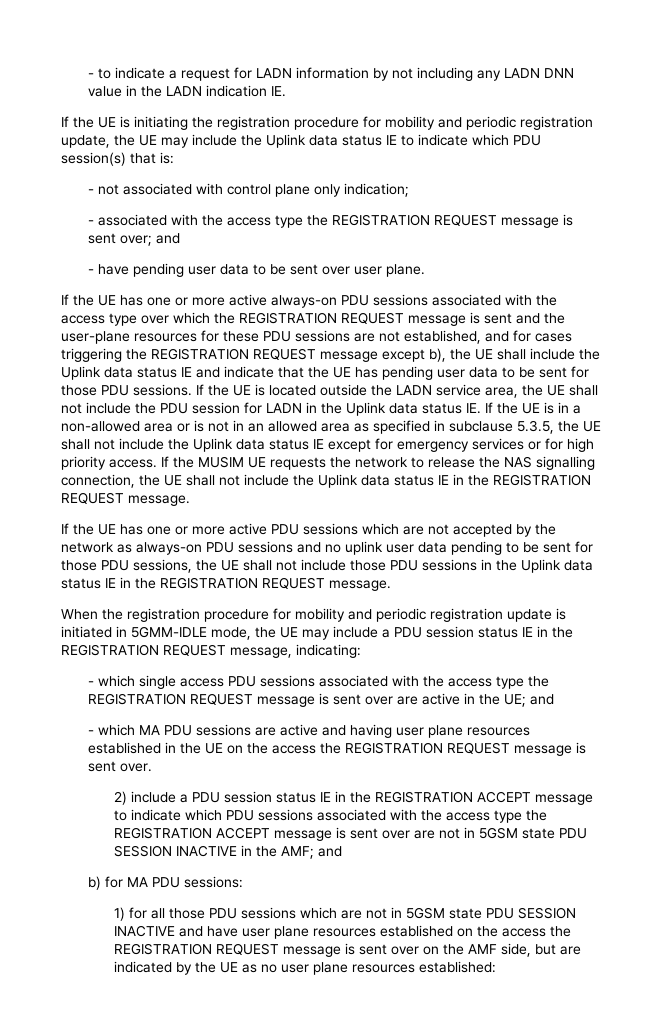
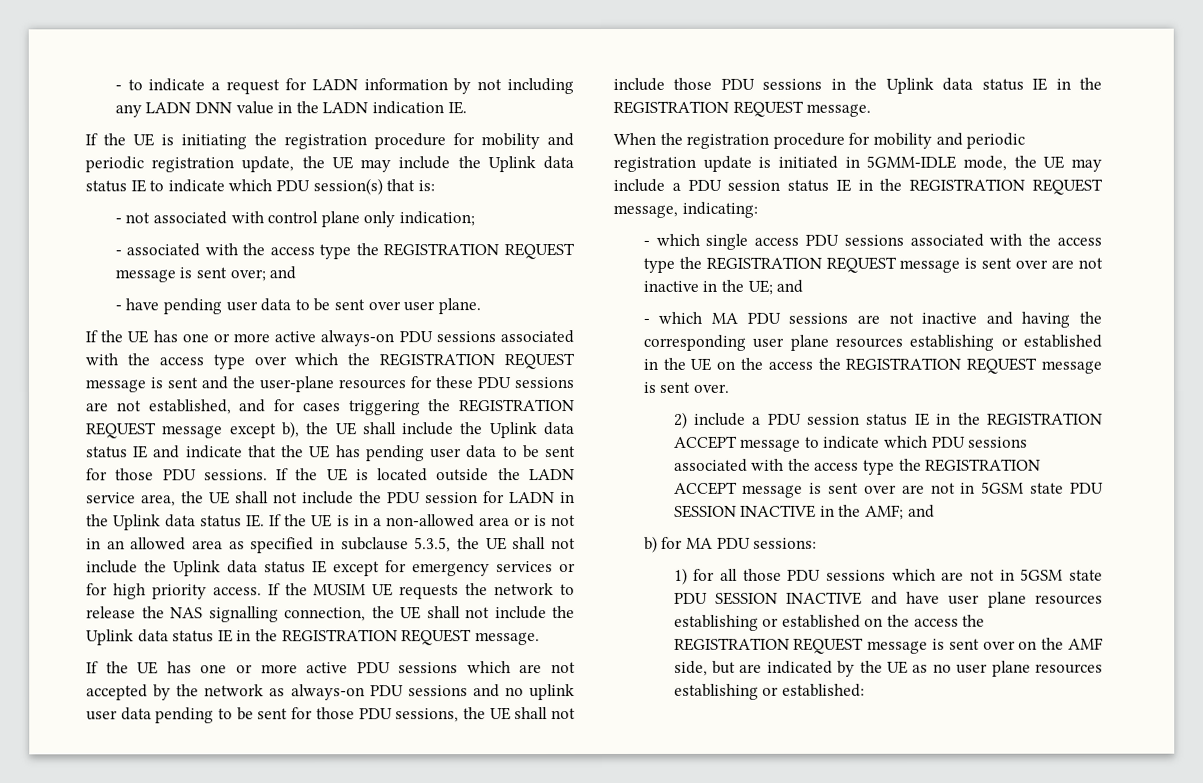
- - which single access PDU sessions associated with the access type the REGISTRATION REQUEST message is sent over are active in the UE; and
+ - which single access PDU sessions associated with the access type the REGISTRATION REQUEST message is sent over are not inactive in the UE; and
- - which MA PDU sessions are active and having user plane resources established in the UE on the access the REGISTRATION REQUEST message is sent over.
+ - which MA PDU sessions are not inactive and having the corresponding user plane resources establishing or established in the UE on the access the REGISTRATION REQUEST message is sent over.
- 1) for all those PDU sessions which are not in 5GSM state PDU SESSION INACTIVE and have user plane resources established on the access the REGISTRATION REQUEST message is sent over on the AMF side, but are indicated by the UE as no user plane resources established:
+ 1) for all those PDU sessions which are not in 5GSM state PDU SESSION INACTIVE and have user plane resources establishing or established on the access the REGISTRATION REQUEST message is sent over on the AMF side, but are indicated by the UE as no user plane resources establishing or established:

